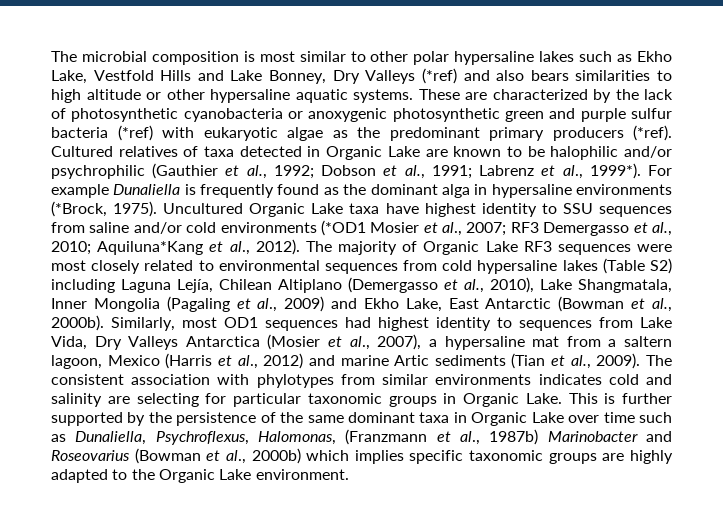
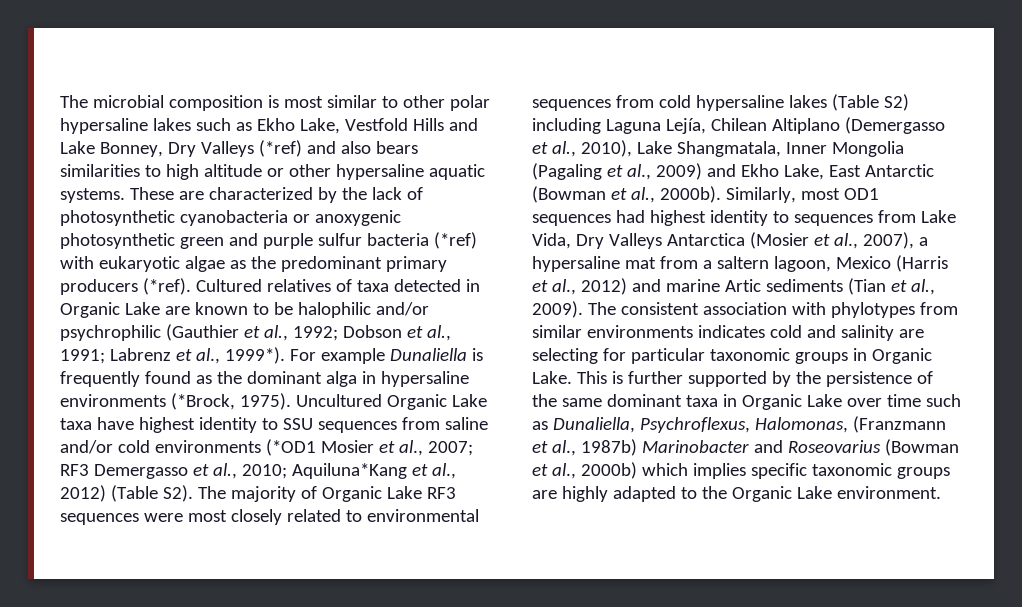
- Aquiluna*Kang et al., 2012). The majority of Organic Lake RF3 sequences were most closely related to environmental sequences from cold hypersaline lakes (Table S2) including Laguna Lejía, Chilean Altiplano (Demergasso et al., 2010), Lake Shangmatala, Inner Mongolia (Pagaling et al., 2009) and Ekho Lake, East Antarctic (Bowman et al., 2000b).
+ Aquiluna*Kang et al., 2012) (Table S2). The majority of Organic Lake RF3 sequences were most closely related to environmental sequences from cold hypersaline lakes (Table S2) including Laguna Lejía, Chilean Altiplano (Demergasso et al., 2010), Lake Shangmatala, Inner Mongolia (Pagaling et al., 2009) and Ekho Lake, East Antarctic (Bowman et al., 2000b).

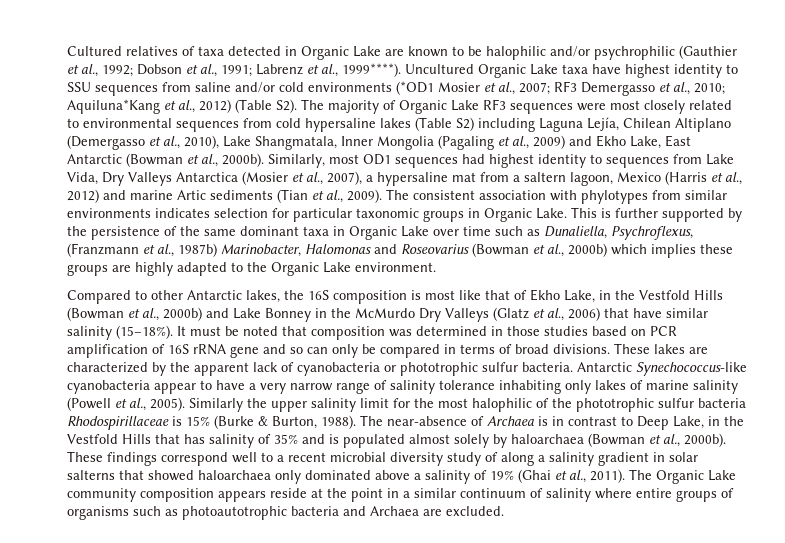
- The microbial composition is most similar to other polar hypersaline lakes such as Ekho Lake, Vestfold Hills and Lake Bonney, Dry Valleys (*ref) and also bears similarities to high altitude or other hypersaline aquatic systems. These are characterized by the lack of photosynthetic cyanobacteria or anoxygenic photosynthetic green and purple sulfur bacteria (*ref) with eukaryotic algae as the predominant primary producers (*ref). Cultured relatives of taxa detected in Organic Lake are known to be halophilic and/or psychrophilic (Gauthier et al., 1992; Dobson et al., 1991; Labrenz et al., 1999*). For example Dunaliella is frequently found as the dominant alga in hypersaline environments (*Brock, 1975).
+ Cultured relatives of taxa detected in Organic Lake are known to be halophilic and/or psychrophilic (Gauthier et al., 1992; Dobson et al., 1991; Labrenz et al., 1999****).
- The consistent association with phylotypes from similar environments indicates cold and salinity are selecting for particular taxonomic groups in Organic Lake.
+ The consistent association with phylotypes from similar environments indicates selection for particular taxonomic groups in Organic Lake.
- This is further supported by the persistence of the same dominant taxa in Organic Lake over time such as Dunaliella, Psychroflexus, Halomonas, (Franzmann et al., 1987b) Marinobacter and Roseovarius (Bowman et al., 2000b) which implies specific taxonomic groups are highly adapted to the Organic Lake environment.
+ This is further supported by the persistence of the same dominant taxa in Organic Lake over time such as Dunaliella, Psychroflexus, (Franzmann et al., 1987b) Marinobacter, Halomonas and Roseovarius (Bowman et al., 2000b) which implies these groups are highly adapted to the Organic Lake environment.
+ Compared to other Antarctic lakes, the 16S composition is most like that of Ekho Lake, in the Vestfold Hills (Bowman et al., 2000b) and Lake Bonney in the McMurdo Dry Valleys (Glatz et al., 2006) that have similar salinity (15–18%). It must be noted that composition was determined in those studies based on PCR amplification of 16S rRNA gene and so can only be compared in terms of broad divisions. These lakes are characterized by the apparent lack of cyanobacteria or phototrophic sulfur bacteria. Antarctic Synechococcus-like cyanobacteria appear to have a very narrow range of salinity tolerance inhabiting only lakes of marine salinity (Powell et al., 2005). Similarly the upper salinity limit for the most halophilic of the phototrophic sulfur bacteria Rhodospirillaceae is 15% (Burke & Burton, 1988). The near-absence of Archaea is in contrast to Deep Lake, in the Vestfold Hills that has salinity of 35% and is populated almost solely by haloarchaea (Bowman et al., 2000b). These findings correspond well to a recent microbial diversity study of along a salinity gradient in solar salterns that showed haloarchaea only dominated above a salinity of 19% (Ghai et al., 2011). The Organic Lake community composition appears reside at the point in a similar continuum of salinity where entire groups of organisms such as photoautotrophic bacteria and Archaea are excluded.

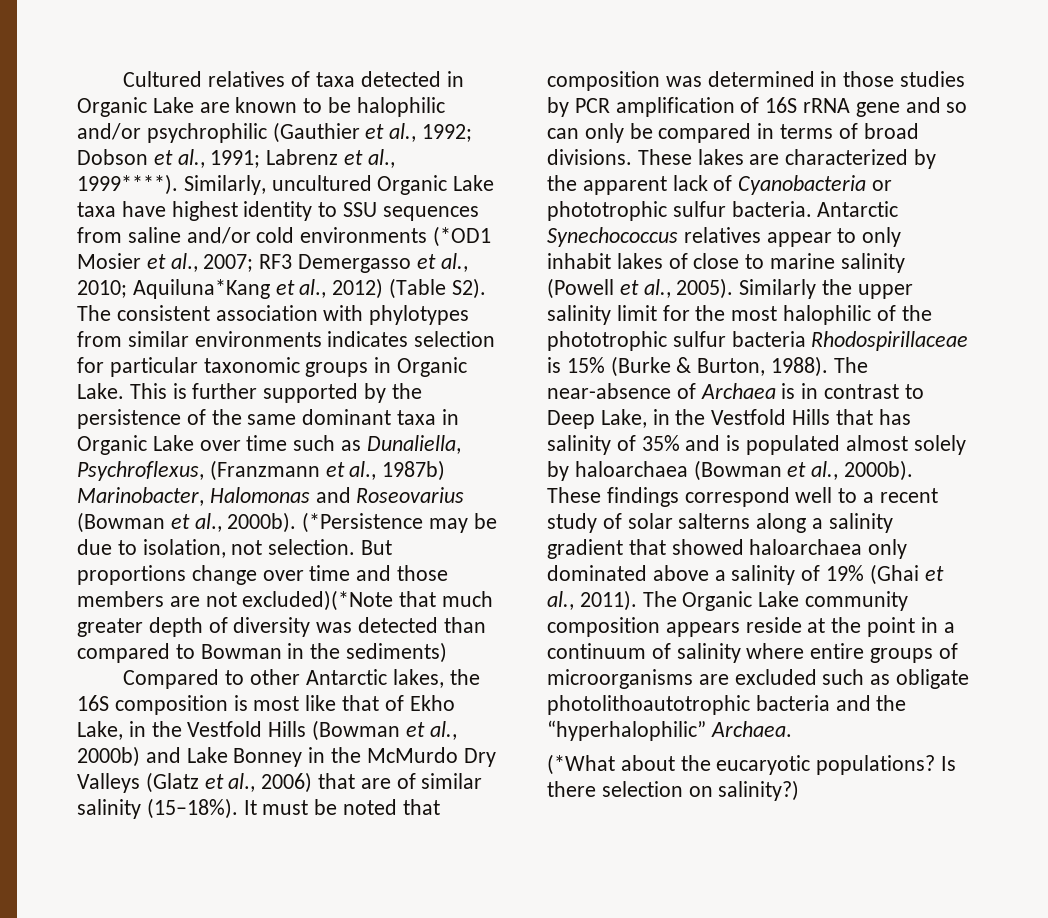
- Uncultured Organic Lake taxa have highest identity to SSU sequences from saline and/or cold environments (*OD1 Mosier et al., 2007; RF3 Demergasso et al., 2010; Aquiluna*Kang et al., 2012) (Table S2). The majority of Organic Lake RF3 sequences were most closely related to environmental sequences from cold hypersaline lakes (Table S2) including Laguna Lejía, Chilean Altiplano (Demergasso et al., 2010), Lake Shangmatala, Inner Mongolia (Pagaling et al., 2009) and Ekho Lake, East Antarctic (Bowman et al., 2000b). Similarly, most OD1 sequences had highest identity to sequences from Lake Vida, Dry Valleys Antarctica (Mosier et al., 2007), a hypersaline mat from a saltern lagoon, Mexico (Harris et al., 2012) and marine Artic sediments (Tian et al., 2009). The consistent association with phylotypes from similar environments indicates selection for particular taxonomic groups in Organic Lake.
+ Similarly, uncultured Organic Lake taxa have highest identity to SSU sequences from saline and/or cold environments (*OD1 Mosier et al., 2007; RF3 Demergasso et al., 2010; Aquiluna*Kang et al., 2012) (Table S2). The consistent association with phylotypes from similar environments indicates selection for particular taxonomic groups in Organic Lake.
- This is further supported by the persistence of the same dominant taxa in Organic Lake over time such as Dunaliella, Psychroflexus, (Franzmann et al., 1987b) Marinobacter, Halomonas and Roseovarius (Bowman et al., 2000b) which implies these groups are highly adapted to the Organic Lake environment.
+ This is further supported by the persistence of the same dominant taxa in Organic Lake over time such as Dunaliella, Psychroflexus, (Franzmann et al., 1987b) Marinobacter, Halomonas and Roseovarius (Bowman et al., 2000b). (*Persistence may be due to isolation, not selection. But proportions change over time and those members are not excluded)(*Note that much greater depth of diversity was detected than compared to Bowman in the sediments)
- Compared to other Antarctic lakes, the 16S composition is most like that of Ekho Lake, in the Vestfold Hills (Bowman et al., 2000b) and Lake Bonney in the McMurdo Dry Valleys (Glatz et al., 2006) that have similar salinity (15–18%).
+ Compared to other Antarctic lakes, the 16S composition is most like that of Ekho Lake, in the Vestfold Hills (Bowman et al., 2000b) and Lake Bonney in the McMurdo Dry Valleys (Glatz et al., 2006) that are of similar salinity (15–18%).
- It must be noted that composition was determined in those studies based on PCR amplification of 16S rRNA gene and so can only be compared in terms of broad divisions.
+ It must be noted that composition was determined in those studies by PCR amplification of 16S rRNA gene and so can only be compared in terms of broad divisions.
- These lakes are characterized by the apparent lack of cyanobacteria or phototrophic sulfur bacteria.
+ These lakes are characterized by the apparent lack of Cyanobacteria or phototrophic sulfur bacteria.
- Antarctic Synechococcus-like cyanobacteria appear to have a very narrow range of salinity tolerance inhabiting only lakes of marine salinity (Powell et al., 2005).
+ Antarctic Synechococcus relatives appear to only inhabit lakes of close to marine salinity (Powell et al., 2005).
- These findings correspond well to a recent microbial diversity study of along a salinity gradient in solar salterns that showed haloarchaea only dominated above a salinity of 19% (Ghai et al., 2011).
+ These findings correspond well to a recent study of solar salterns along a salinity gradient that showed haloarchaea only dominated above a salinity of 19% (Ghai et al., 2011).
- The Organic Lake community composition appears reside at the point in a similar continuum of salinity where entire groups of organisms such as photoautotrophic bacteria and Archaea are excluded.
+ The Organic Lake community composition appears reside at the point in a continuum of salinity where entire groups of microorganisms are excluded such as obligate photolithoautotrophic bacteria and the “hyperhalophilic” Archaea.
+ (*What about the eucaryotic populations? Is there selection on salinity?)

